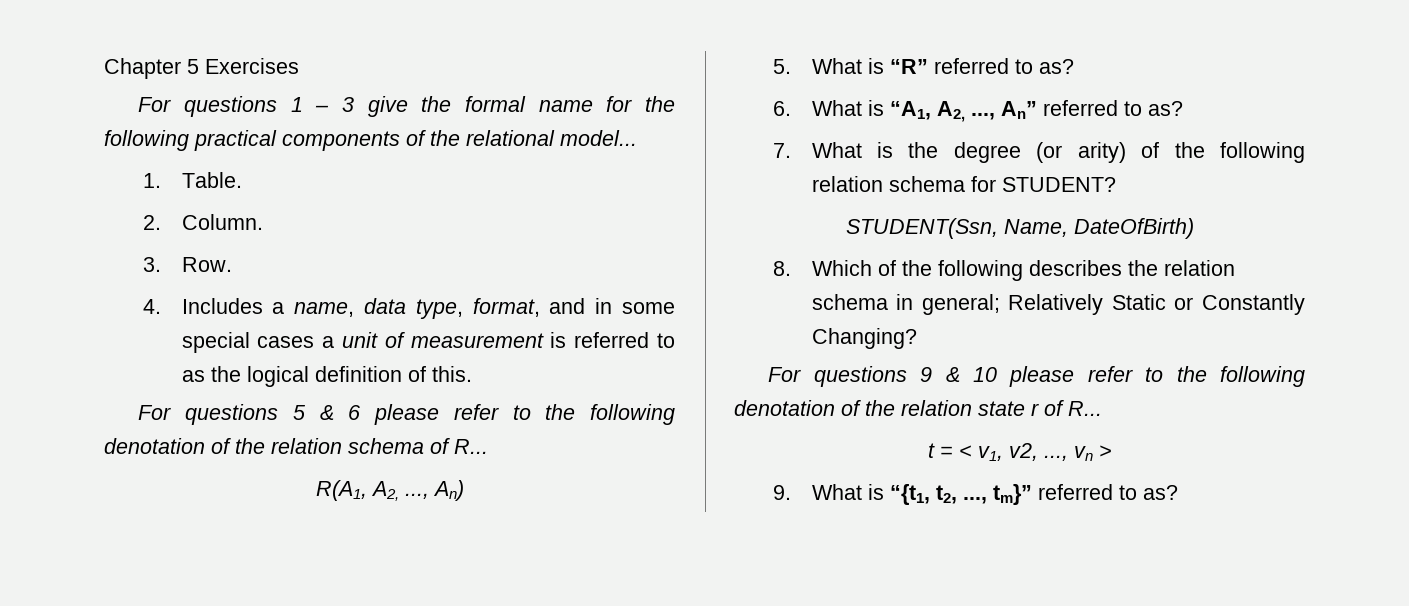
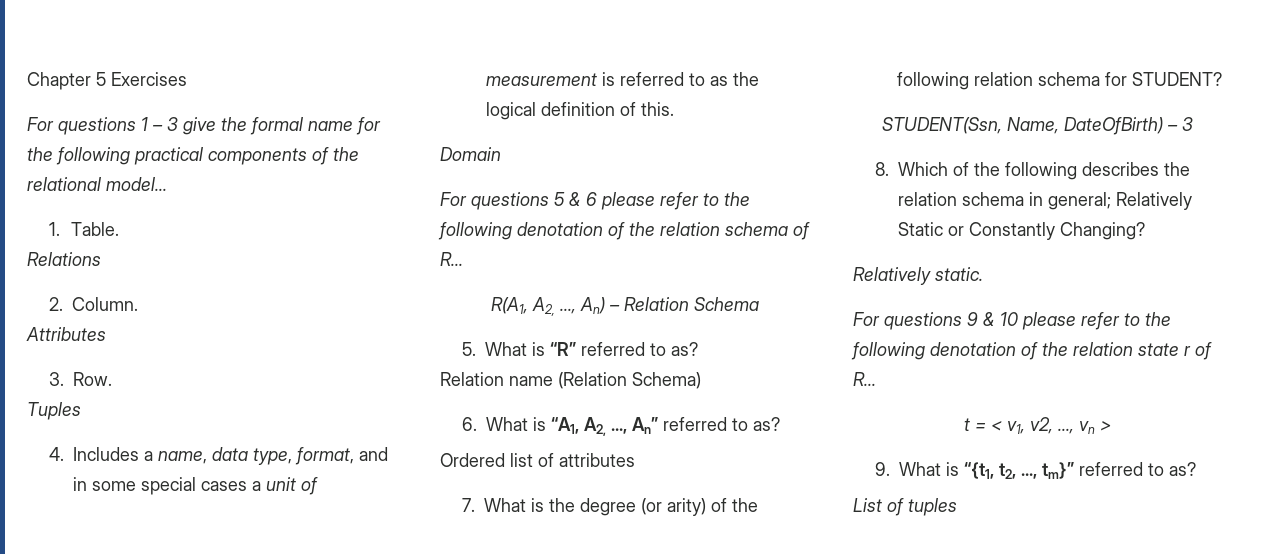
+ Relations
+ Attributes
+ Tuples
+ Domain
- R(A1, A2, ..., An)
+ R(A1, A2, ..., An) – Relation Schema
+ Relation name (Relation Schema)
+ Ordered list of attributes
- STUDENT(Ssn, Name, DateOfBirth)
+ STUDENT(Ssn, Name, DateOfBirth) – 3
+ Relatively static.
+ List of tuples

